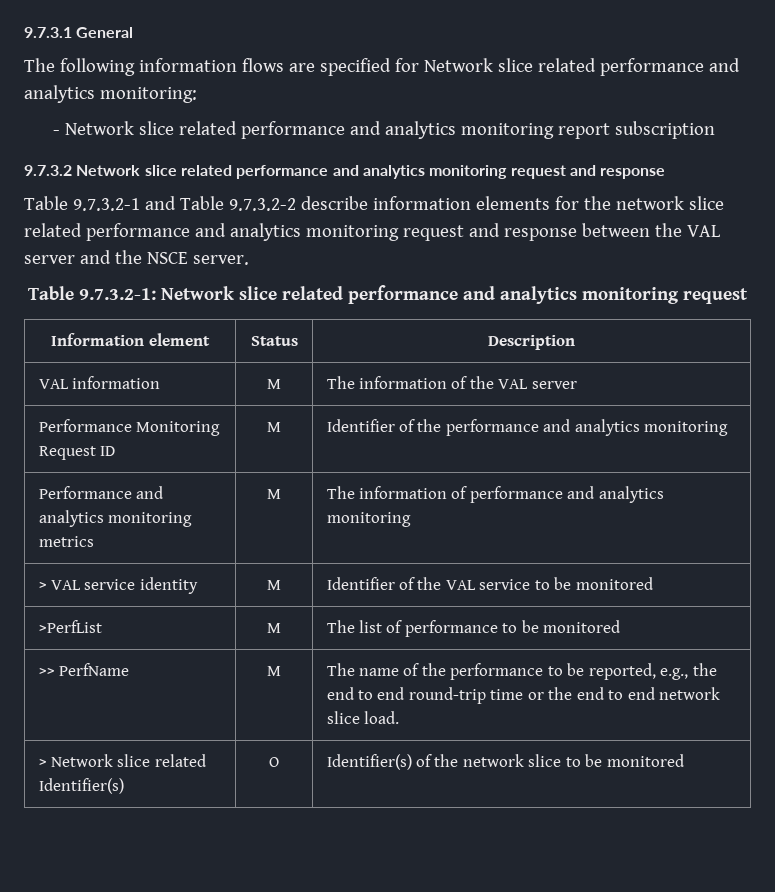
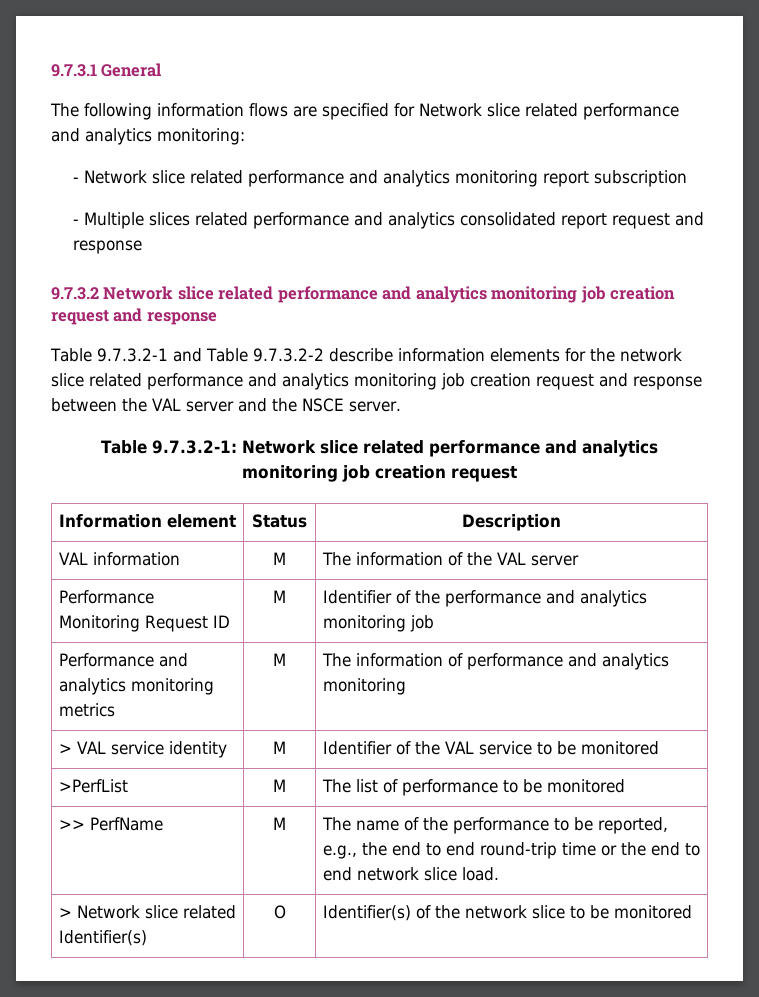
+ - Multiple slices related performance and analytics consolidated report request and response
- 9.7.3.2 Network slice related performance and analytics monitoring request and response
+ 9.7.3.2 Network slice related performance and analytics monitoring job creation request and response
- Table 9.7.3.2-1 and Table 9.7.3.2-2 describe information elements for the network slice related performance and analytics monitoring request and response between the VAL server and the NSCE server.
+ Table 9.7.3.2-1 and Table 9.7.3.2-2 describe information elements for the network slice related performance and analytics monitoring job creation request and response between the VAL server and the NSCE server.
- Table 9.7.3.2-1: Network slice related performance and analytics monitoring request
+ Table 9.7.3.2-1: Network slice related performance and analytics monitoring job creation request
- Performance Monitoring Request ID | M | Identifier of the performance and analytics monitoring
+ Performance Monitoring Request ID | M | Identifier of the performance and analytics monitoring job

